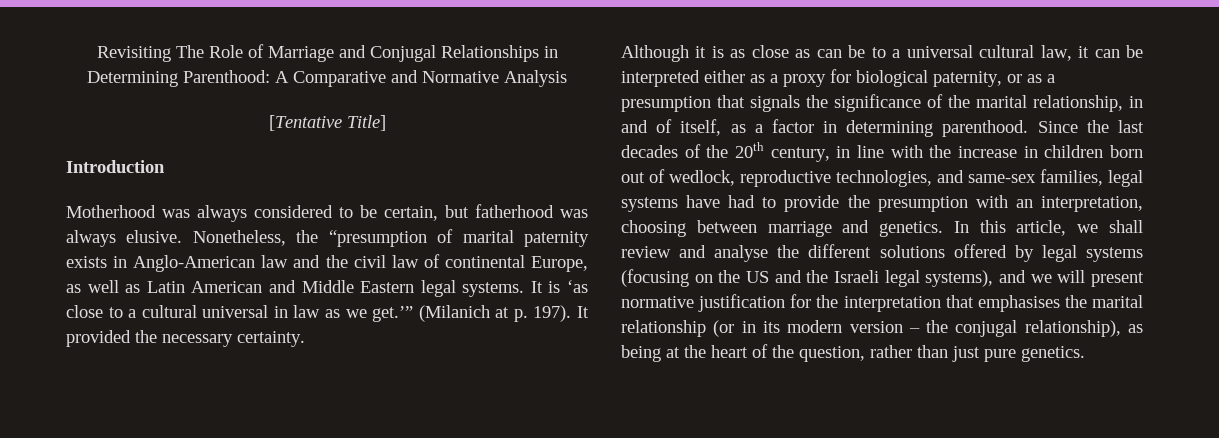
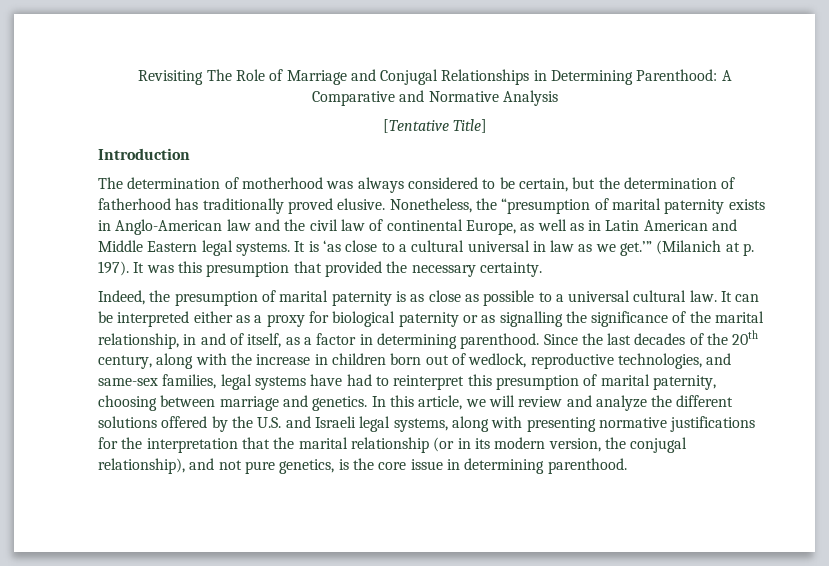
- Motherhood was always considered to be certain, but fatherhood was always elusive.
+ The determination of motherhood was always considered to be certain, but the determination of fatherhood has traditionally proved elusive.
- Nonetheless, the “presumption of marital paternity exists in Anglo-American law and the civil law of continental Europe, as well as Latin American and Middle Eastern legal systems.
+ Nonetheless, the “presumption of marital paternity exists in Anglo-American law and the civil law of continental Europe, as well as in Latin American and Middle Eastern legal systems.
- It provided the necessary certainty.
+ It was this presumption that provided the necessary certainty.
- Although it is as close as can be to a universal cultural law, it can be interpreted either as a proxy for biological paternity, or as a presumption that signals the significance of the marital relationship, in and of itself, as a factor in determining parenthood.
+ Indeed, the presumption of marital paternity is as close as possible to a universal cultural law. It can be interpreted either as a proxy for biological paternity or as signalling the significance of the marital relationship, in and of itself, as a factor in determining parenthood.
- Since the last decades of the 20th century, in line with the increase in children born out of wedlock, reproductive technologies, and same-sex families, legal systems have had to provide the presumption with an interpretation, choosing between marriage and genetics.
+ Since the last decades of the 20th century, along with the increase in children born out of wedlock, reproductive technologies, and same-sex families, legal systems have had to reinterpret this presumption of marital paternity, choosing between marriage and genetics.
- In this article, we shall review and analyse the different solutions offered by legal systems (focusing on the US and the Israeli legal systems), and we will present normative justification for the interpretation that emphasises the marital relationship (or in its modern version – the conjugal relationship), as being at the heart of the question, rather than just pure genetics.
+ In this article, we will review and analyze the different solutions offered by the U.S. and Israeli legal systems, along with presenting normative justifications for the interpretation that the marital relationship (or in its modern version, the conjugal relationship), and not pure genetics, is the core issue in determining parenthood.

